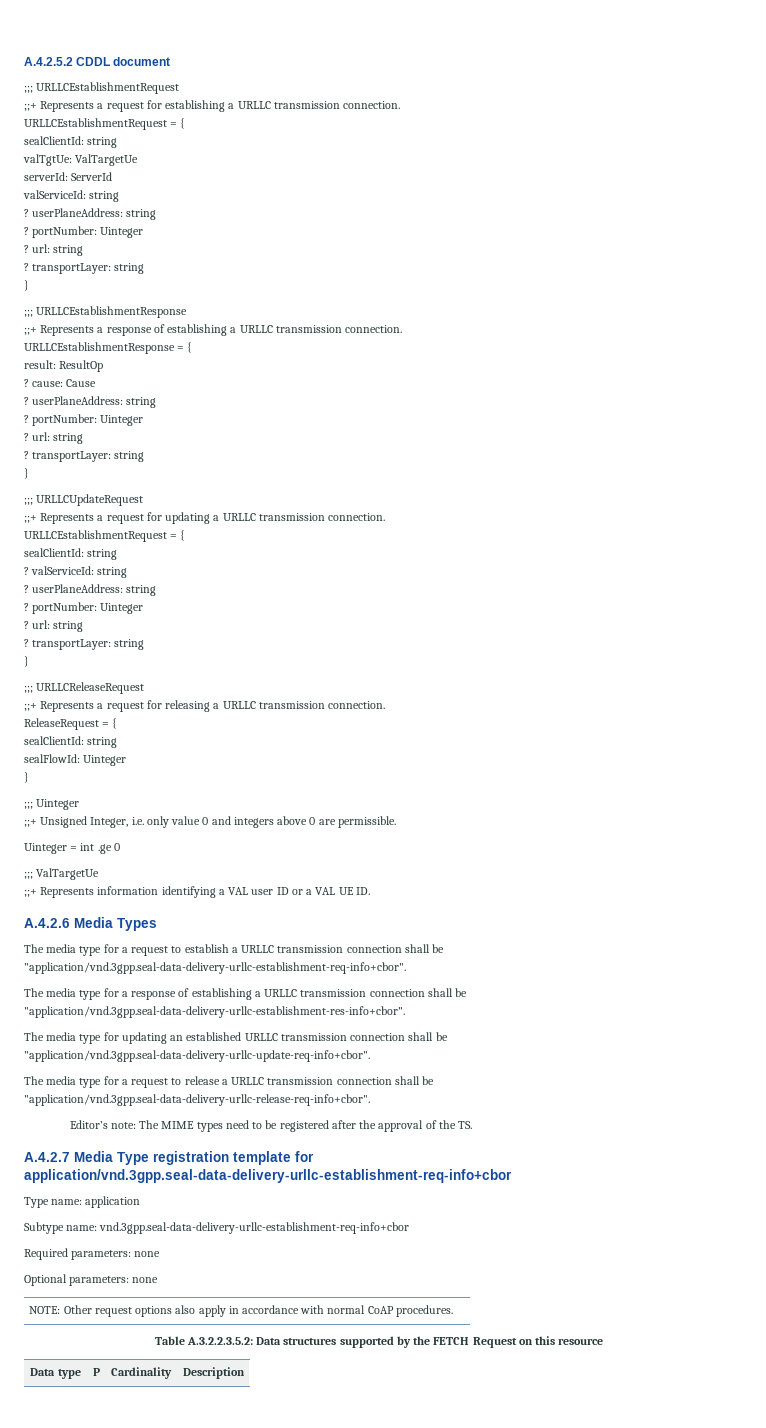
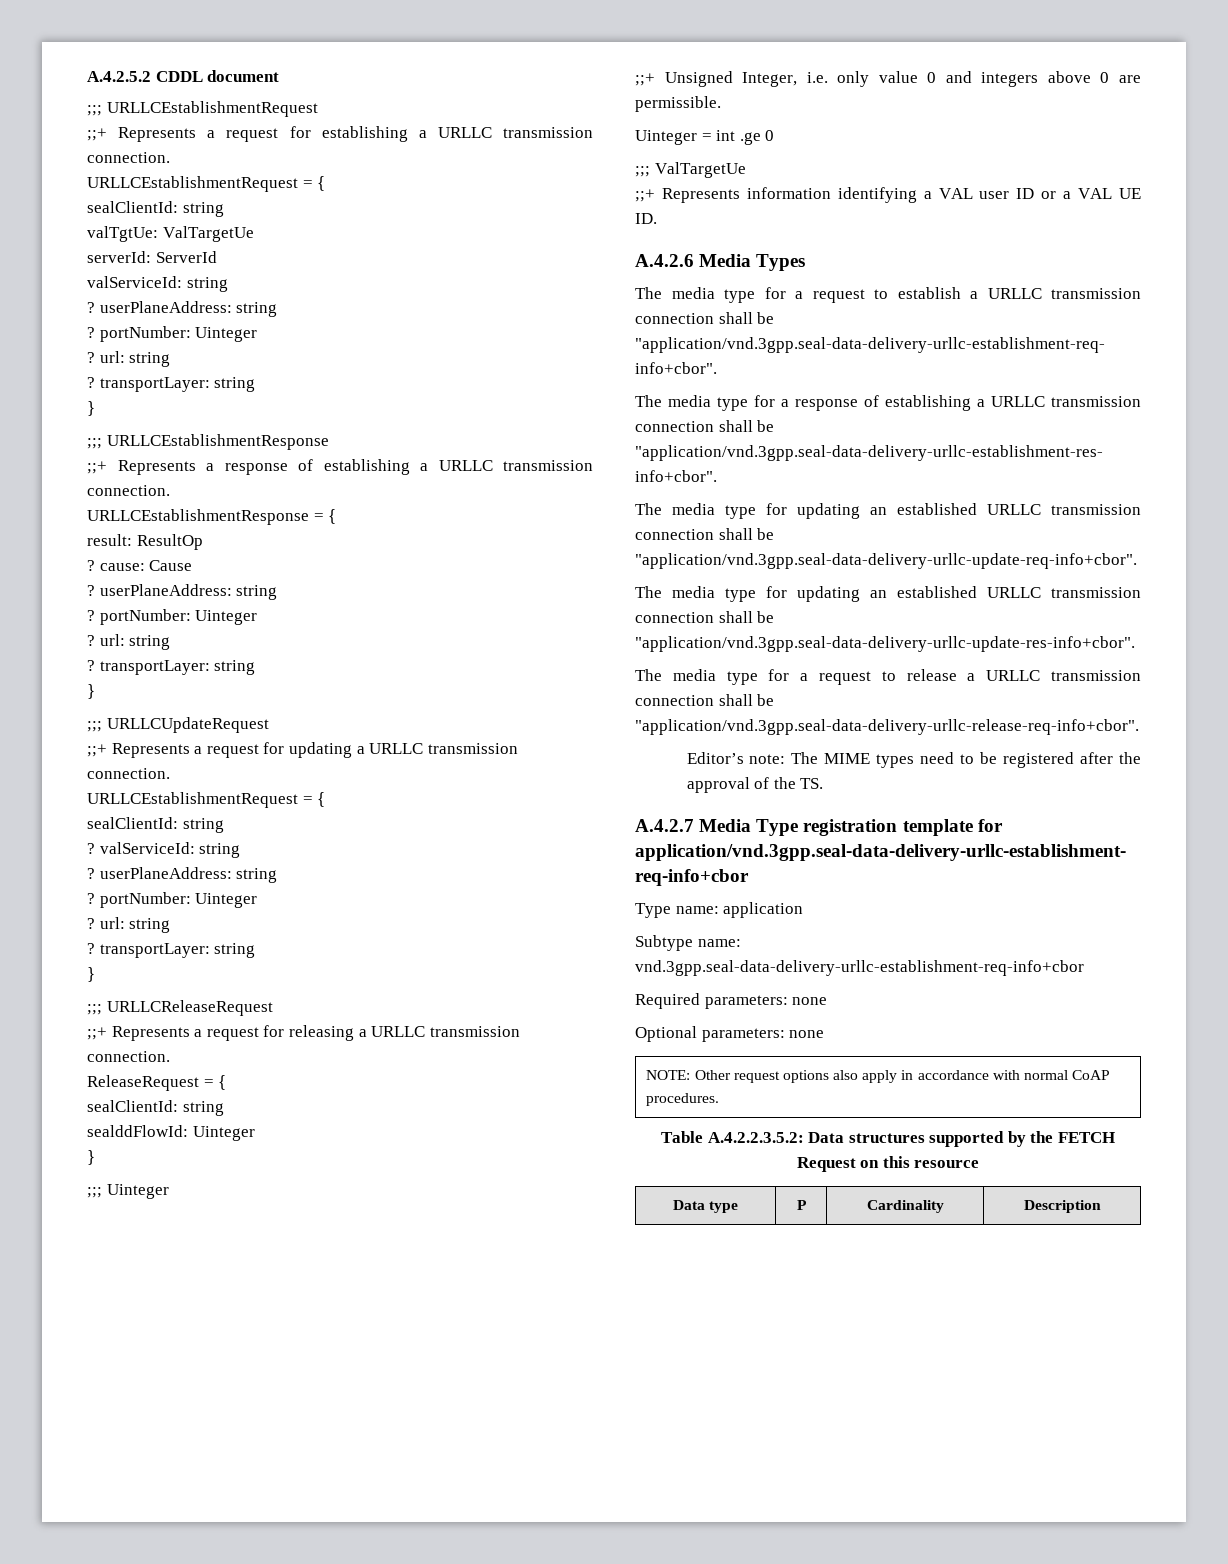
- sealFlowId: Uinteger
+ sealddFlowId: Uinteger
+ The media type for updating an established URLLC transmission connection shall be "application/vnd.3gpp.seal-data-delivery-urllc-update-res-info+cbor".
- Table A.3.2.2.3.5.2: Data structures supported by the FETCH Request on this resource
+ Table A.4.2.2.3.5.2: Data structures supported by the FETCH Request on this resource

